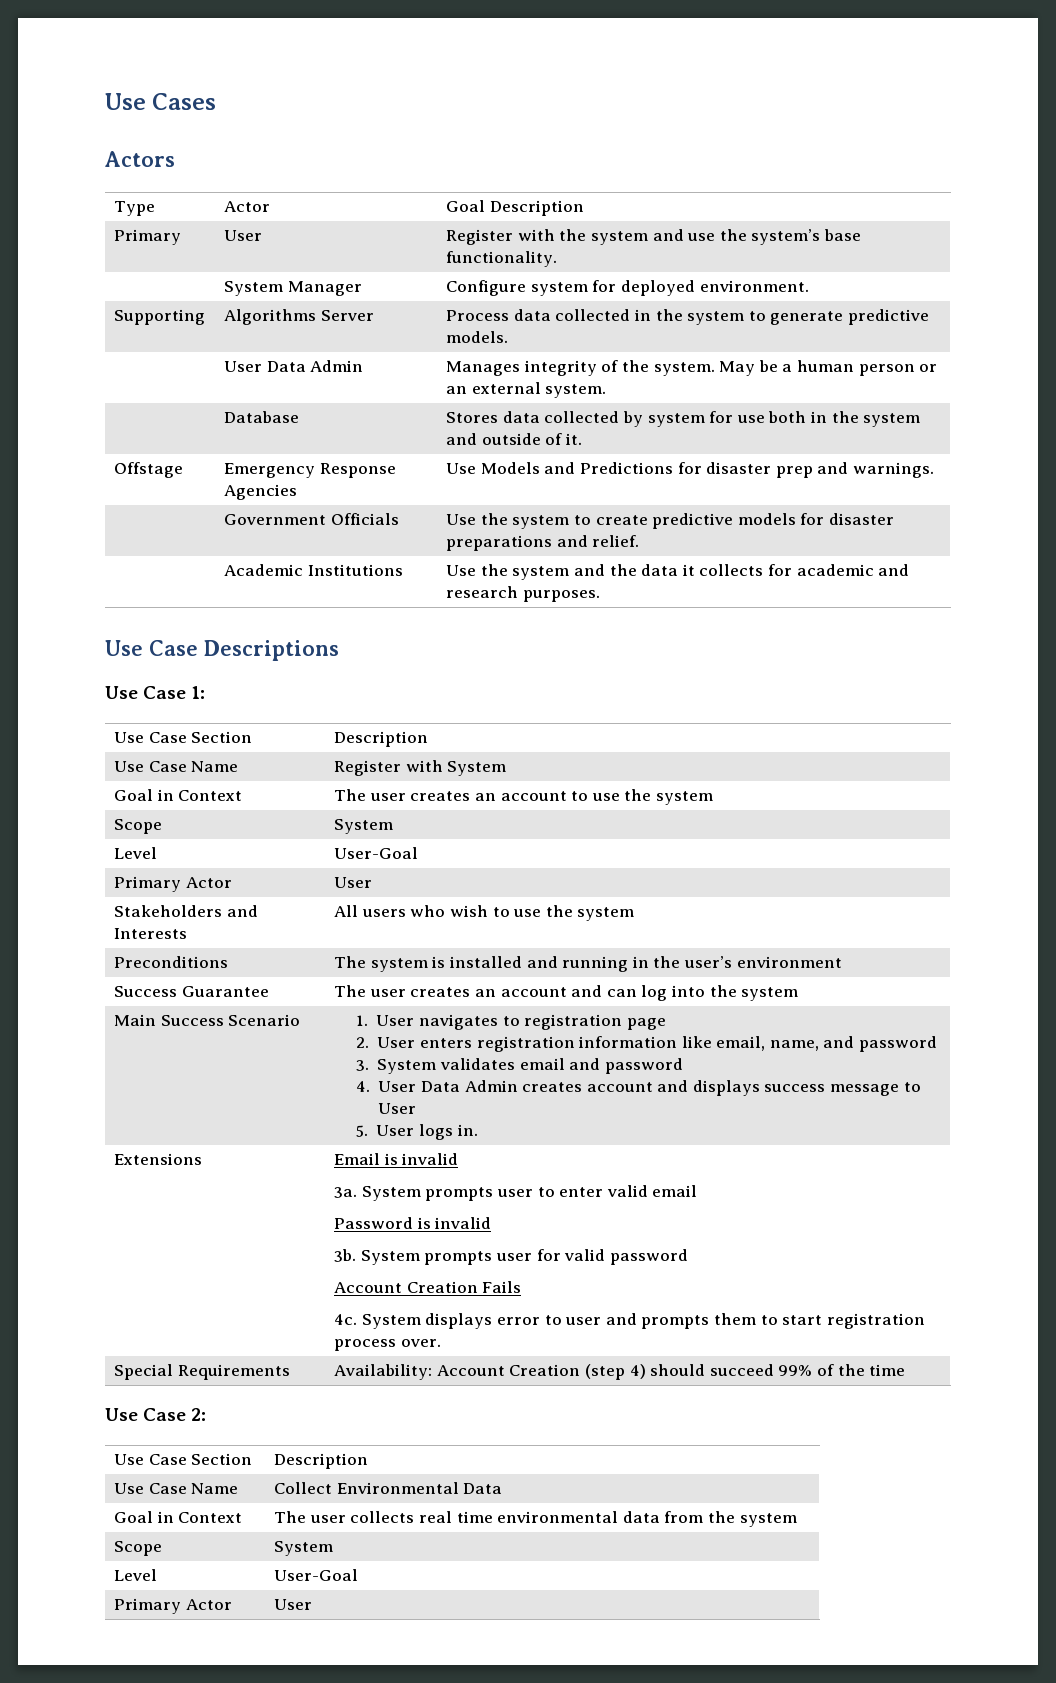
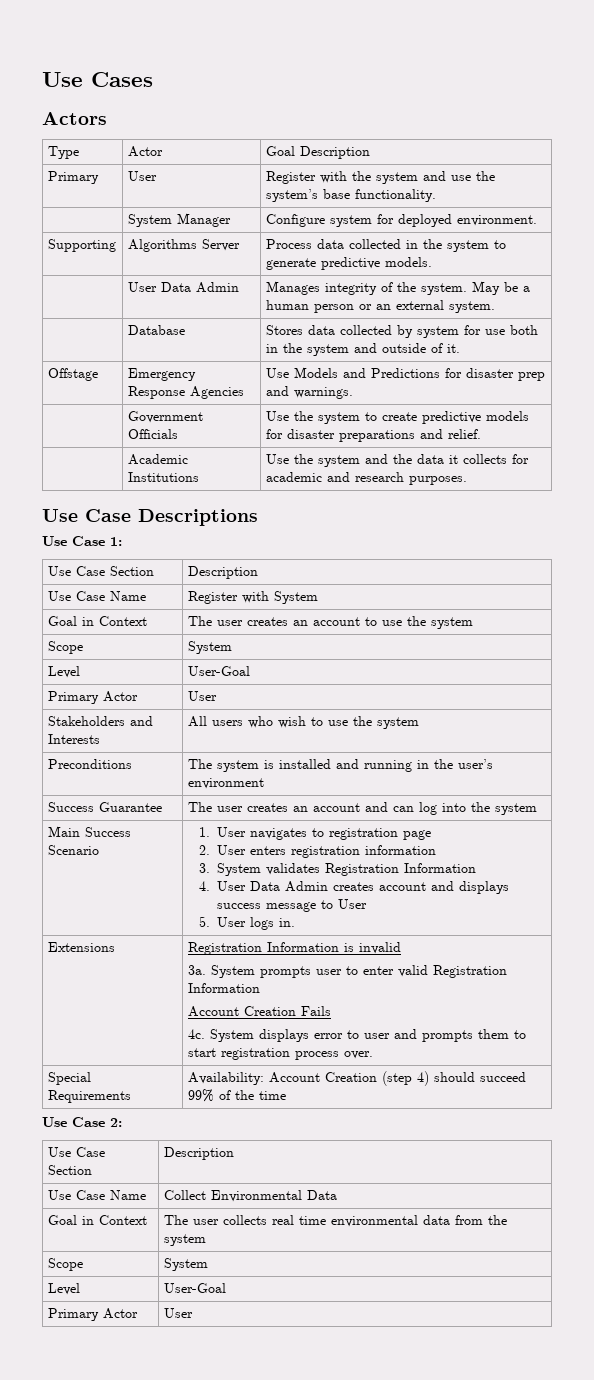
- 2. User enters registration information like email, name, and password
+ 2. User enters registration information
- 3. System validates email and password
+ 3. System validates Registration Information
- Extensions | Email is invalid
- 3a. System prompts user to enter valid email
- Password is invalid
- 3b. System prompts user for valid password
+ Extensions | Registration Information is invalid
+ 3a. System prompts user to enter valid Registration Information

